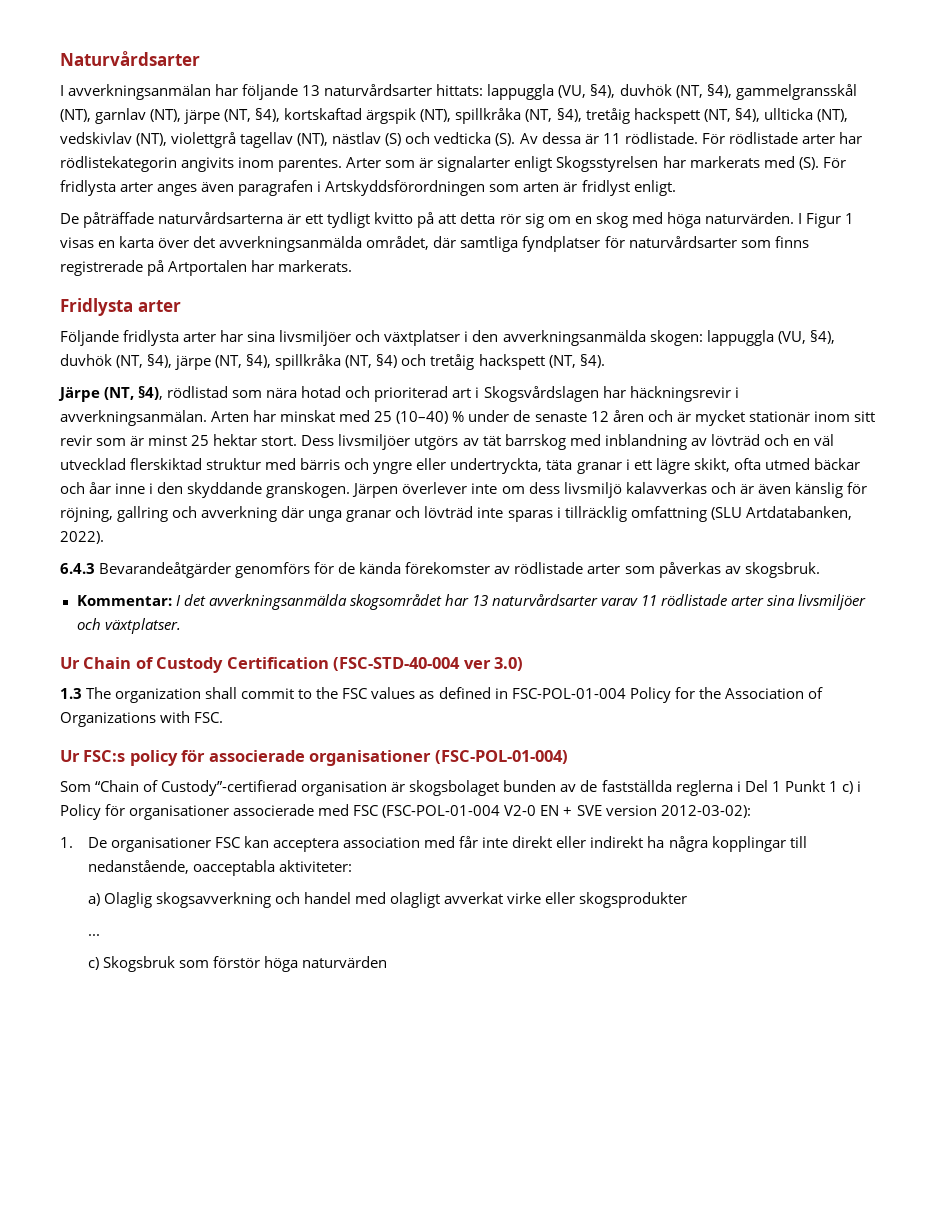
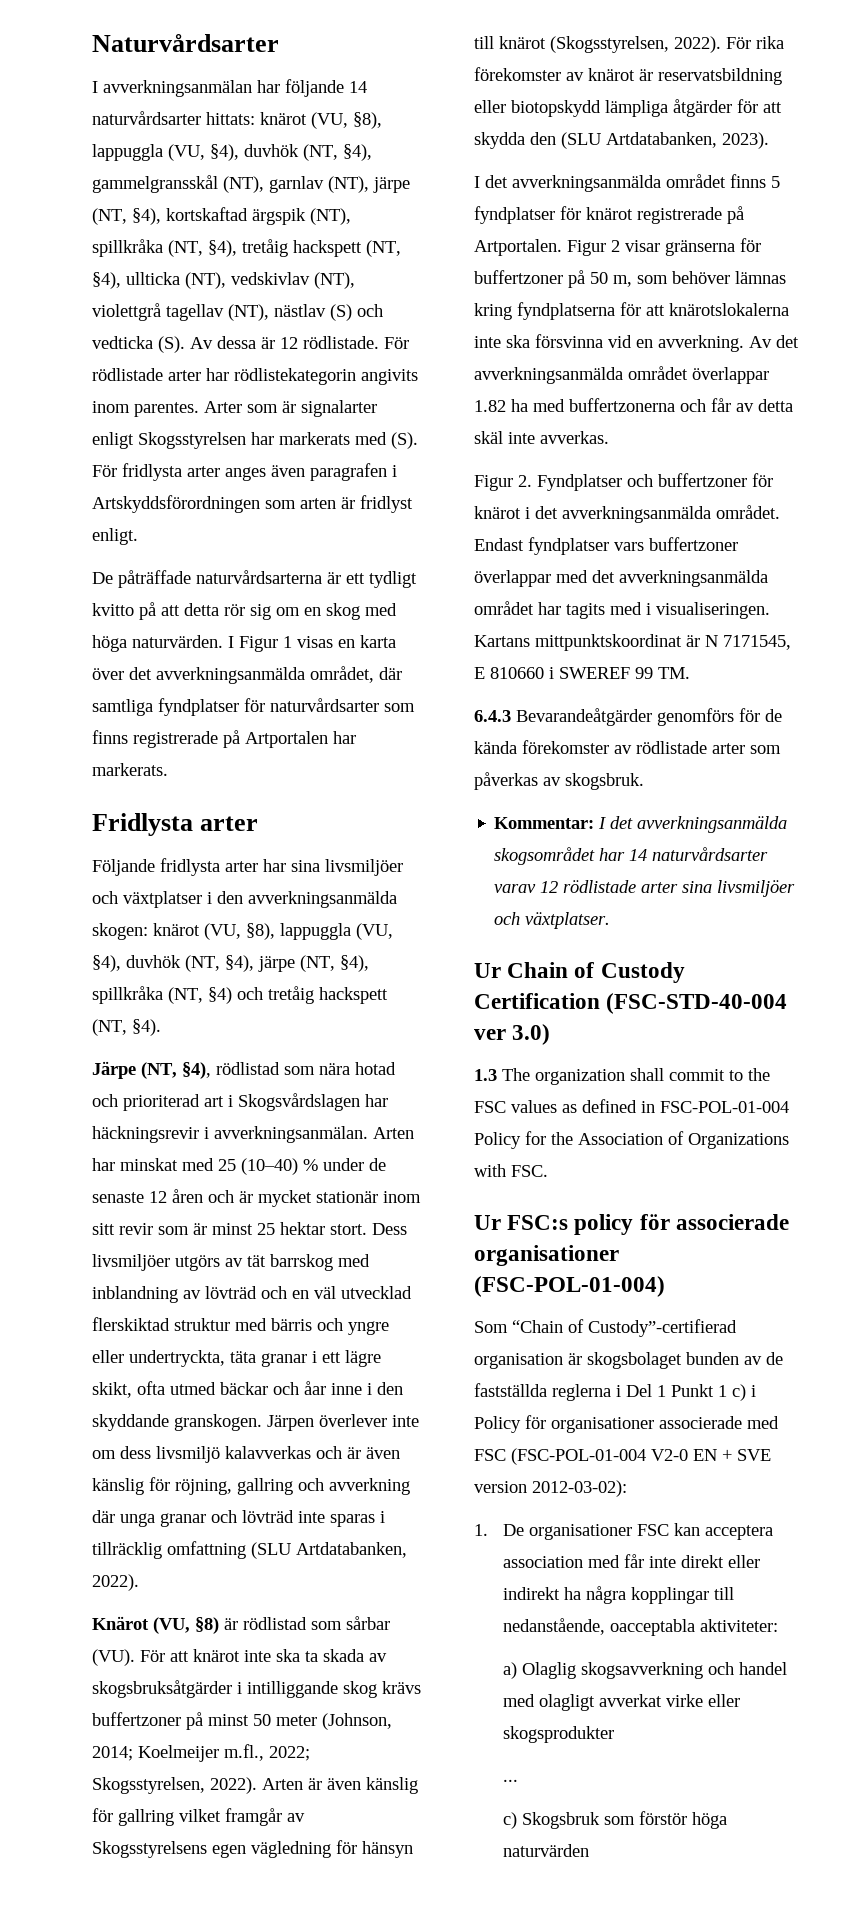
- I avverkningsanmälan har följande 13 naturvårdsarter hittats: lappuggla (VU, §4), duvhök (NT, §4), gammelgransskål (NT), garnlav (NT), järpe (NT, §4), kortskaftad ärgspik (NT), spillkråka (NT, §4), tretåig hackspett (NT, §4), ullticka (NT), vedskivlav (NT), violettgrå tagellav (NT), nästlav (S) och vedticka (S). Av dessa är 11 rödlistade.
+ I avverkningsanmälan har följande 14 naturvårdsarter hittats: knärot (VU, §8), lappuggla (VU, §4), duvhök (NT, §4), gammelgransskål (NT), garnlav (NT), järpe (NT, §4), kortskaftad ärgspik (NT), spillkråka (NT, §4), tretåig hackspett (NT, §4), ullticka (NT), vedskivlav (NT), violettgrå tagellav (NT), nästlav (S) och vedticka (S). Av dessa är 12 rödlistade.
- Följande fridlysta arter har sina livsmiljöer och växtplatser i den avverkningsanmälda skogen: lappuggla (VU, §4), duvhök (NT, §4), järpe (NT, §4), spillkråka (NT, §4) och tretåig hackspett (NT, §4).
+ Följande fridlysta arter har sina livsmiljöer och växtplatser i den avverkningsanmälda skogen: knärot (VU, §8), lappuggla (VU, §4), duvhök (NT, §4), järpe (NT, §4), spillkråka (NT, §4) och tretåig hackspett (NT, §4).
+ Knärot (VU, §8) är rödlistad som sårbar (VU). För att knärot inte ska ta skada av skogsbruksåtgärder i intilliggande skog krävs buffertzoner på minst 50 meter (Johnson, 2014; Koelmeijer m.fl., 2022; Skogsstyrelsen, 2022). Arten är även känslig för gallring vilket framgår av Skogsstyrelsens egen vägledning för hänsyn till knärot (Skogsstyrelsen, 2022). För rika förekomster av knärot är reservatsbildning eller biotopskydd lämpliga åtgärder för att skydda den (SLU Artdatabanken, 2023).
+ I det avverkningsanmälda området finns 5 fyndplatser för knärot registrerade på Artportalen. Figur 2 visar gränserna för buffertzoner på 50 m, som behöver lämnas kring fyndplatserna för att knärotslokalerna inte ska försvinna vid en avverkning. Av det avverkningsanmälda området överlappar 1.82 ha med buffertzonerna och får av detta skäl inte avverkas.
+ Figur 2. Fyndplatser och buffertzoner för knärot i det avverkningsanmälda området. Endast fyndplatser vars buffertzoner överlappar med det avverkningsanmälda området har tagits med i visualiseringen. Kartans mittpunktskoordinat är N 7171545, E 810660 i SWEREF 99 TM.
- Kommentar: I det avverkningsanmälda skogsområdet har 13 naturvårdsarter varav 11 rödlistade arter sina livsmiljöer och växtplatser.
+ Kommentar: I det avverkningsanmälda skogsområdet har 14 naturvårdsarter varav 12 rödlistade arter sina livsmiljöer och växtplatser.

